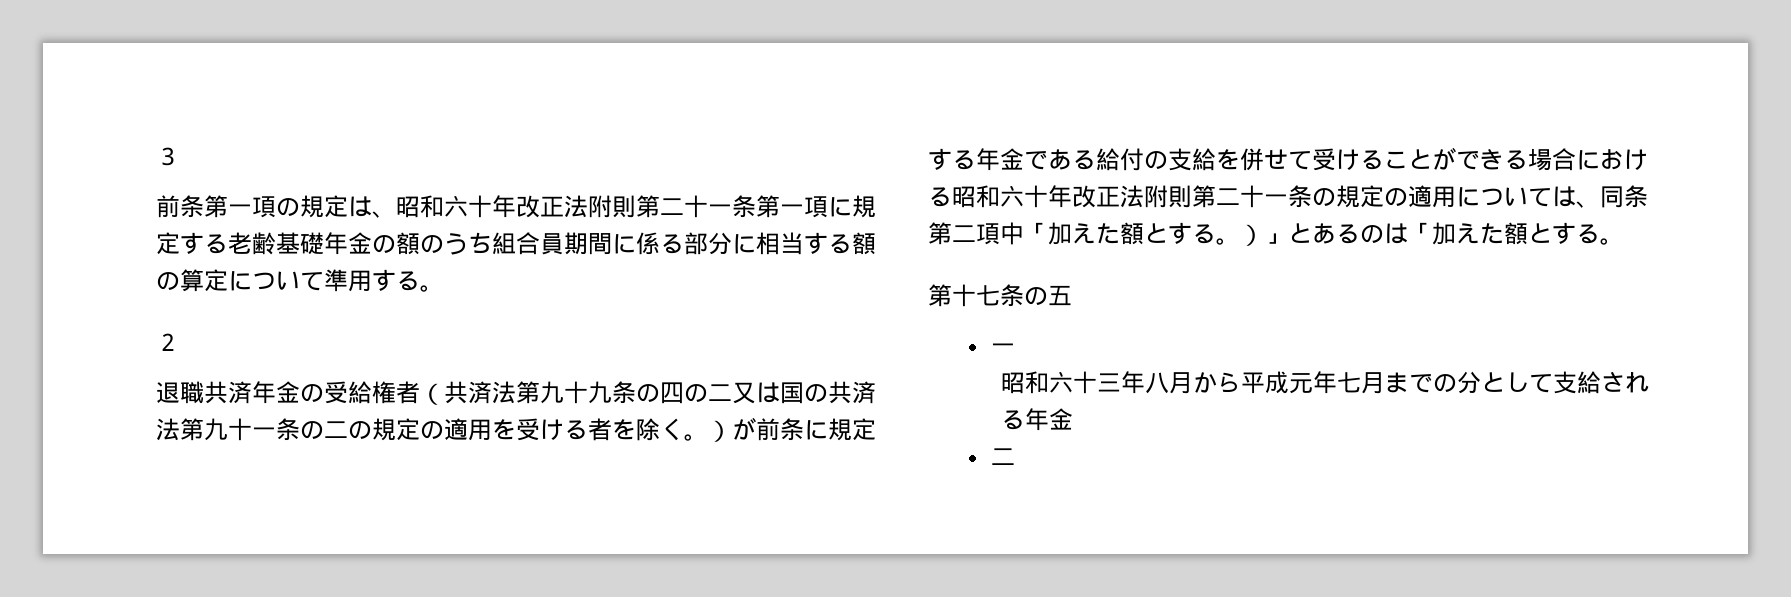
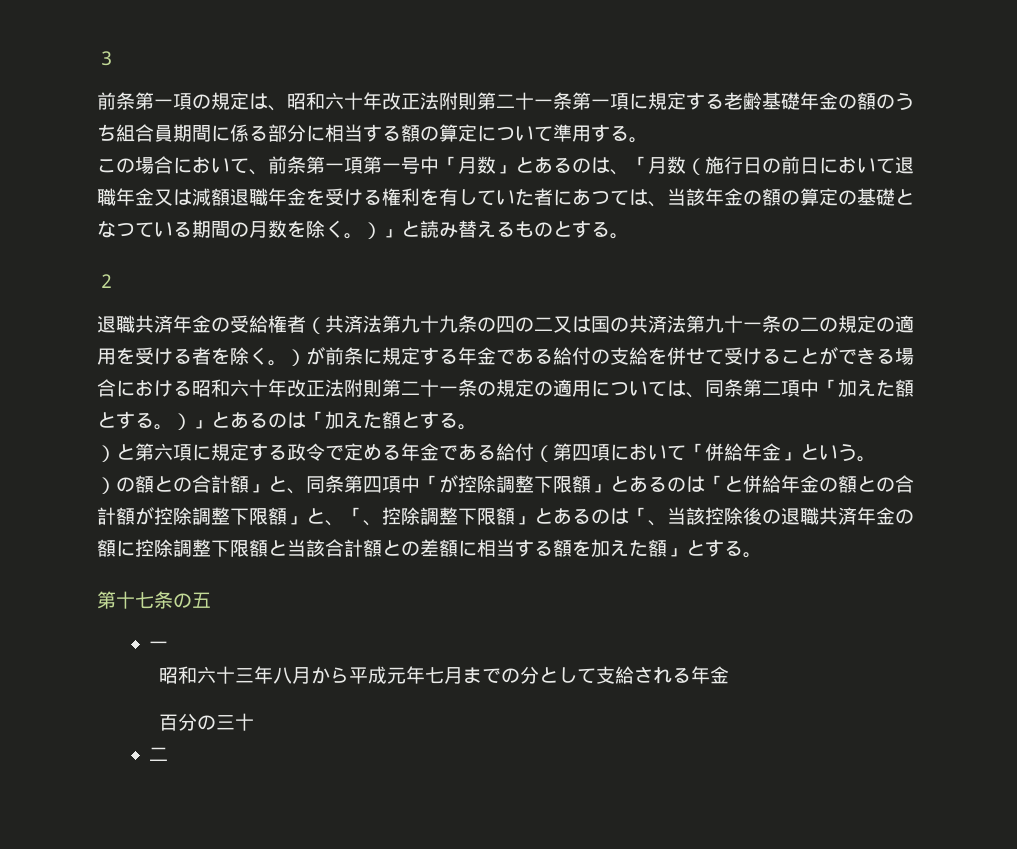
+ この場合において、前条第一項第一号中「月数」とあるのは、「月数（施行日の前日において退職年金又は減額退職年金を受ける権利を有していた者にあつては、当該年金の額の算定の基礎となつている期間の月数を除く。）」と読み替えるものとする。
+ ）と第六項に規定する政令で定める年金である給付（第四項において「併給年金」という。
+ ）の額との合計額」と、同条第四項中「が控除調整下限額」とあるのは「と併給年金の額との合計額が控除調整下限額」と、「、控除調整下限額」とあるのは「、当該控除後の退職共済年金の額に控除調整下限額と当該合計額との差額に相当する額を加えた額」とする。
+ 百分の三十

